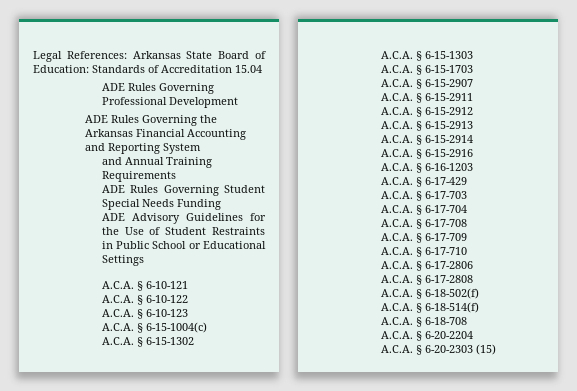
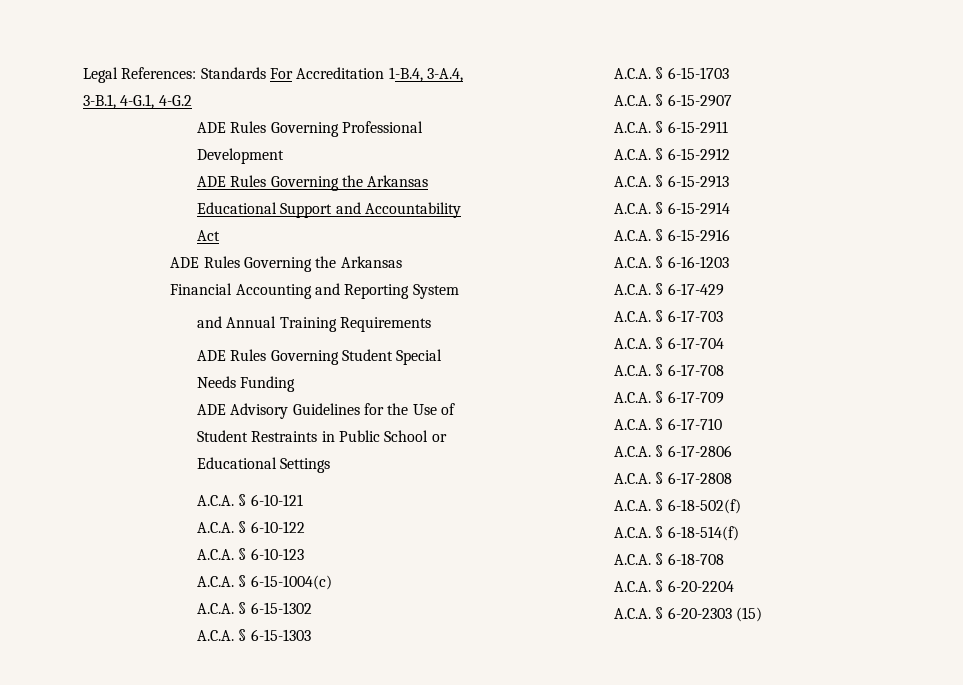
- Legal References: Arkansas State Board of Education: Standards of Accreditation 15.04
+ Legal References: Standards For Accreditation 1-B.4, 3-A.4, 3-B.1, 4-G.1, 4-G.2
+ ADE Rules Governing the Arkansas Educational Support and Accountability Act

